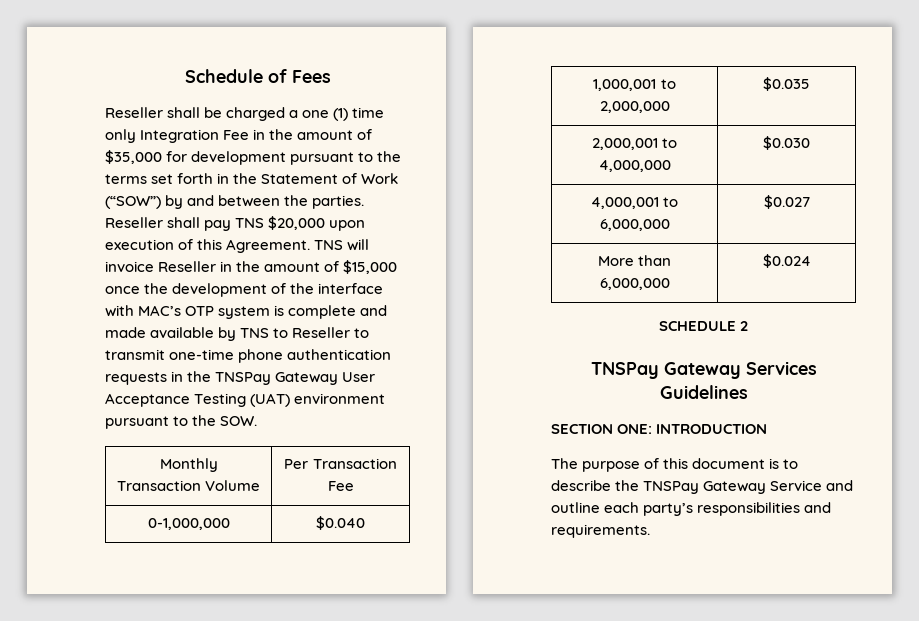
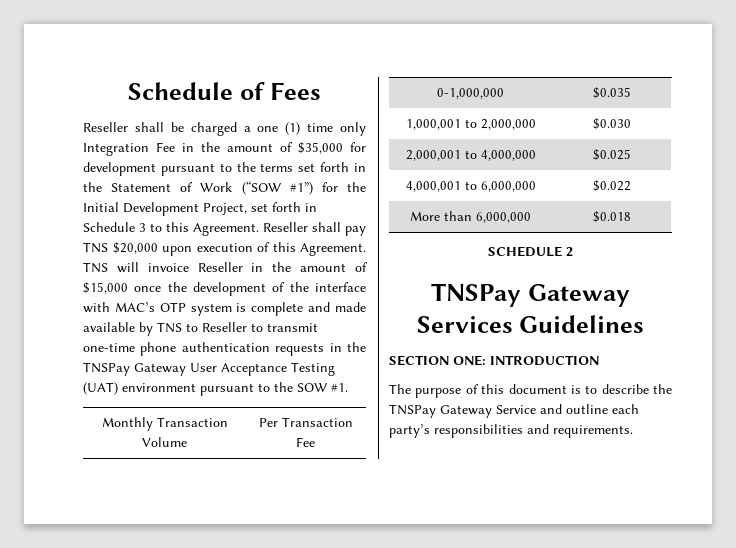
- Reseller shall be charged a one (1) time only Integration Fee in the amount of $35,000 for development pursuant to the terms set forth in the Statement of Work (“SOW”) by and between the parties.
+ Reseller shall be charged a one (1) time only Integration Fee in the amount of $35,000 for development pursuant to the terms set forth in the Statement of Work (“SOW #1”) for the Initial Development Project, set forth in Schedule 3 to this Agreement.
- TNS will invoice Reseller in the amount of $15,000 once the development of the interface with MAC’s OTP system is complete and made available by TNS to Reseller to transmit one-time phone authentication requests in the TNSPay Gateway User Acceptance Testing (UAT) environment pursuant to the SOW.
+ TNS will invoice Reseller in the amount of $15,000 once the development of the interface with MAC’s OTP system is complete and made available by TNS to Reseller to transmit one-time phone authentication requests in the TNSPay Gateway User Acceptance Testing (UAT) environment pursuant to the SOW #1.
- 0-1,000,000 | $0.040
+ 0-1,000,000 | $0.035
- 1,000,001 to 2,000,000 | $0.035
+ 1,000,001 to 2,000,000 | $0.030
- 2,000,001 to 4,000,000 | $0.030
+ 2,000,001 to 4,000,000 | $0.025
- 4,000,001 to 6,000,000 | $0.027
+ 4,000,001 to 6,000,000 | $0.022
- More than 6,000,000 | $0.024
+ More than 6,000,000 | $0.018

